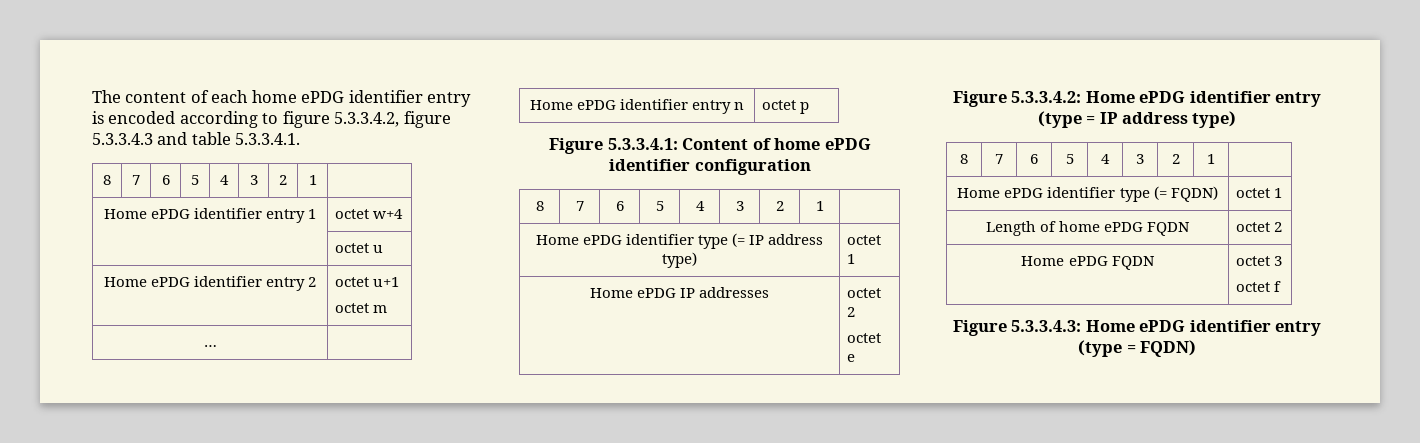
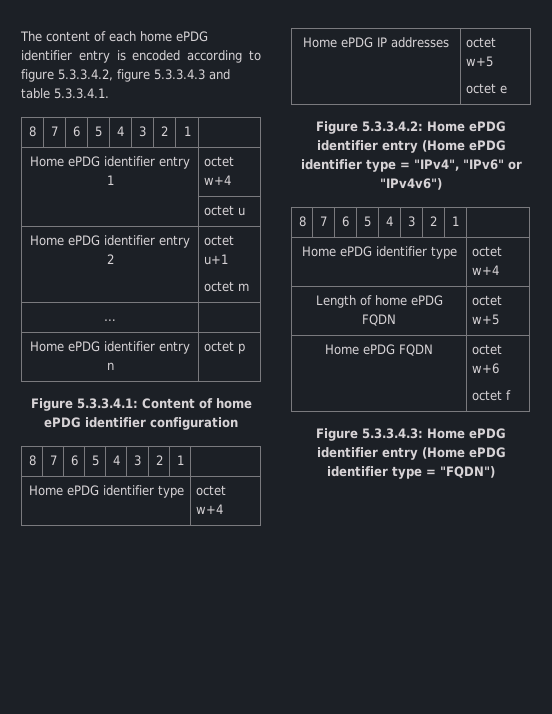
  Figure 5.3.3.4.1: Content of home ePDG identifier configuration
  8 | 7 | 6 | 5 | 4 | 3 | 2 | 1 |
- Home ePDG identifier type (= IP address type) | octet 1
+ Home ePDG identifier type | octet w+4
- Home ePDG IP addresses | octet 2
+ Home ePDG IP addresses | octet w+5
- Figure 5.3.3.4.2: Home ePDG identifier entry (type = IP address type)
+ Figure 5.3.3.4.2: Home ePDG identifier entry (Home ePDG identifier type = "IPv4", "IPv6" or "IPv4v6")
  8 | 7 | 6 | 5 | 4 | 3 | 2 | 1 |
- Home ePDG identifier type (= FQDN) | octet 1
+ Home ePDG identifier type | octet w+4
- Length of home ePDG FQDN | octet 2
+ Length of home ePDG FQDN | octet w+5
- Home ePDG FQDN | octet 3
+ Home ePDG FQDN | octet w+6
- Figure 5.3.3.4.3: Home ePDG identifier entry (type = FQDN)
+ Figure 5.3.3.4.3: Home ePDG identifier entry (Home ePDG identifier type = "FQDN")

